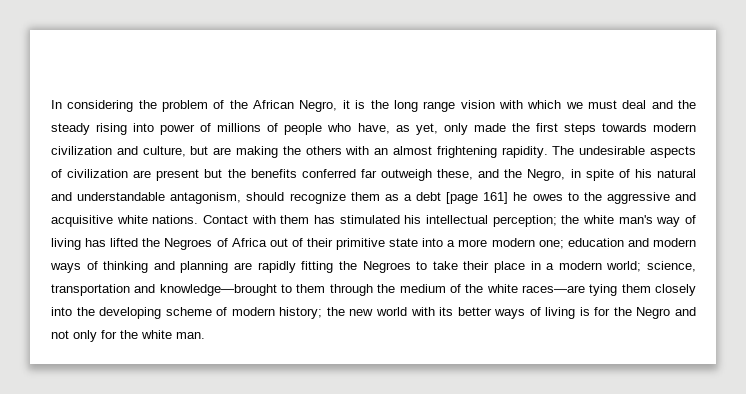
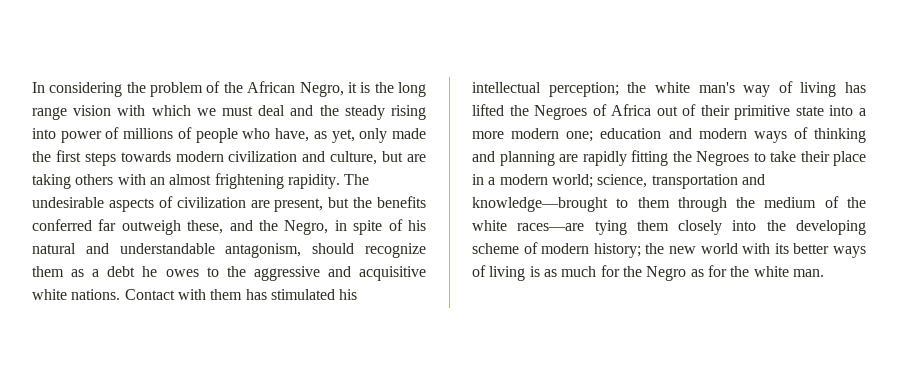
- In considering the problem of the African Negro, it is the long range vision with which we must deal and the steady rising into power of millions of people who have, as yet, only made the first steps towards modern civilization and culture, but are making the others with an almost frightening rapidity.
+ In considering the problem of the African Negro, it is the long range vision with which we must deal and the steady rising into power of millions of people who have, as yet, only made the first steps towards modern civilization and culture, but are taking others with an almost frightening rapidity.
- The undesirable aspects of civilization are present but the benefits conferred far outweigh these, and the Negro, in spite of his natural and understandable antagonism, should recognize them as a debt [page 161] he owes to the aggressive and acquisitive white nations.
+ The undesirable aspects of civilization are present, but the benefits conferred far outweigh these, and the Negro, in spite of his natural and understandable antagonism, should recognize them as a debt he owes to the aggressive and acquisitive white nations.
- the new world with its better ways of living is for the Negro and not only for the white man.
+ the new world with its better ways of living is as much for the Negro as for the white man.

